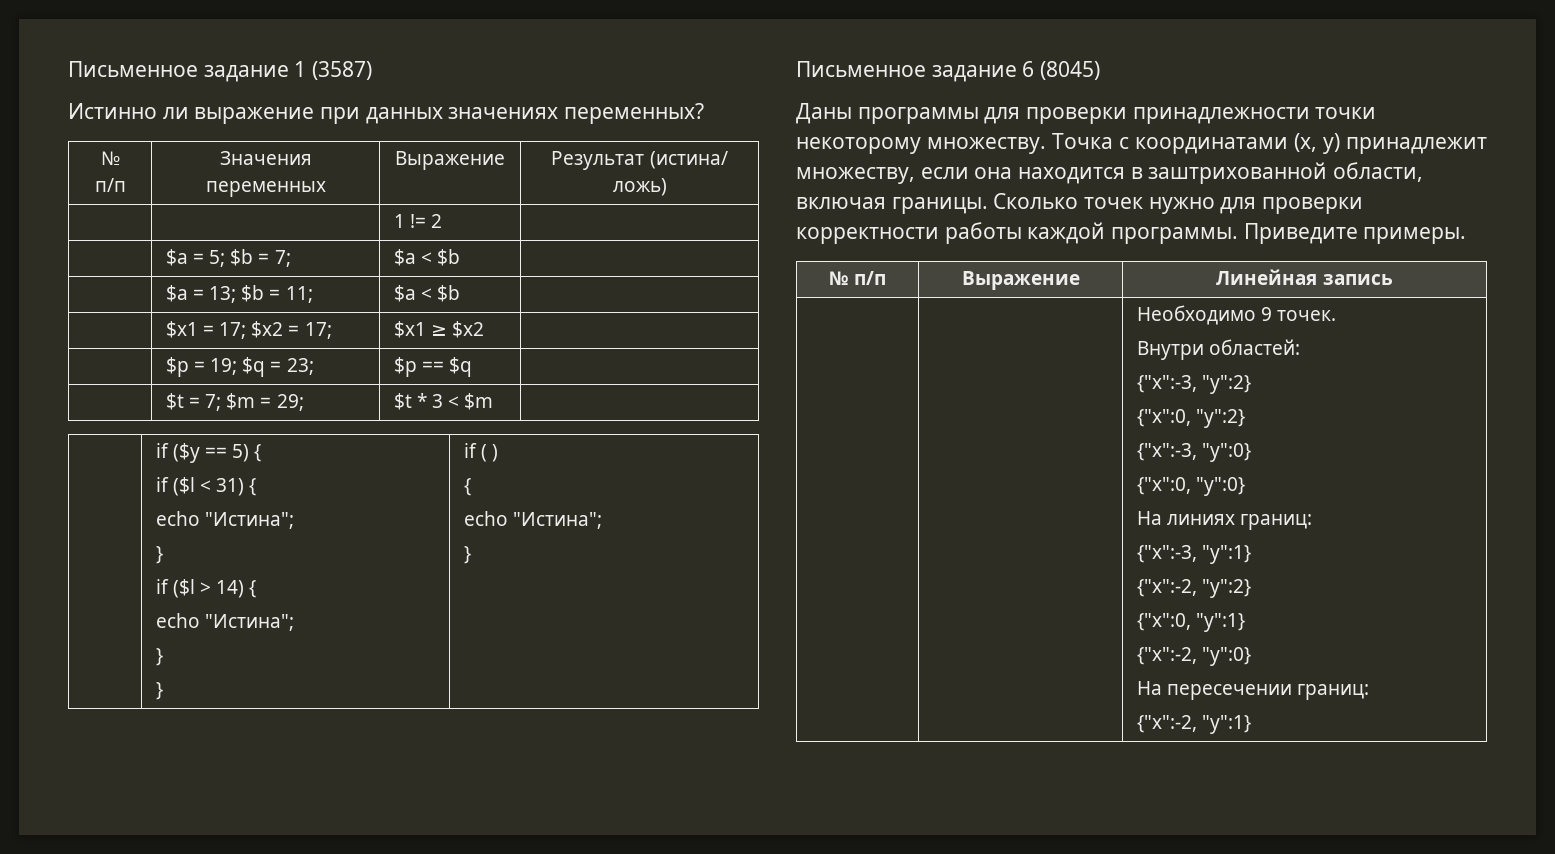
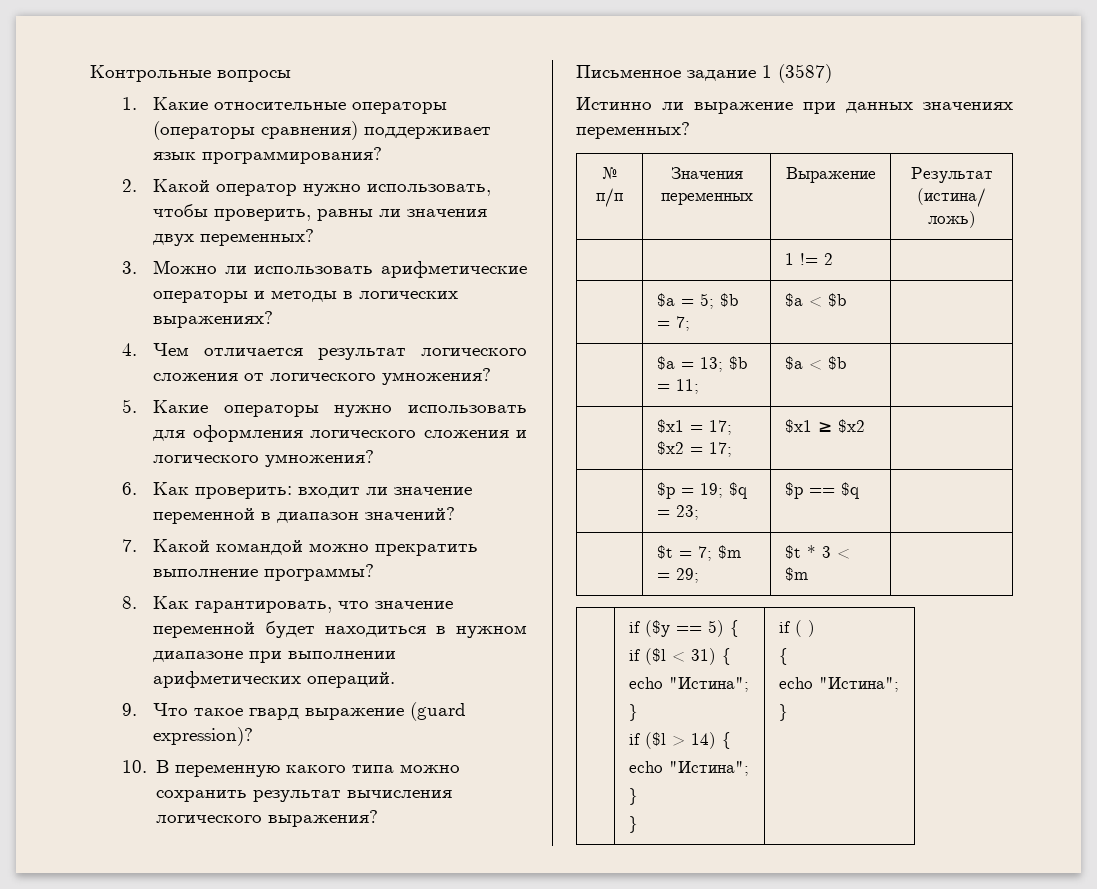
+ Контрольные вопросы
+ 1. Какие относительные операторы (операторы сравнения) поддерживает язык программирования?
+ 2. Какой оператор нужно использовать, чтобы проверить, равны ли значения двух переменных?
+ 3. Можно ли использовать арифметические операторы и методы в логических выражениях?
+ 4. Чем отличается результат логического сложения от логического умножения?
+ 5. Какие операторы нужно использовать для оформления логического сложения и логического умножения?
+ 6. Как проверить: входит ли значение переменной в диапазон значений?
+ 7. Какой командой можно прекратить выполнение программы?
+ 8. Как гарантировать, что значение переменной будет находиться в нужном диапазоне при выполнении арифметических операций.
+ 9. Что такое гвард выражение (guard expression)?
+ 10. В переменную какого типа можно сохранить результат вычисления логического выражения?
- Письменное задание 6 (8045)
- Даны программы для проверки принадлежности точки некоторому множеству. Точка с координатами (x, y) принадлежит множеству, если она находится в заштрихованной области, включая границы. Сколько точек нужно для проверки корректности работы каждой программы. Приведите примеры.
- № п/п | Выражение | Линейная запись
- | | Необходимо 9 точек.
- Внутри областей:
- {"x":-3, "y":2}
- {"x":0, "y":2}
- {"x":-3, "y":0}
- {"x":0, "y":0}
- На линиях границ:
- {"x":-3, "y":1}
- {"x":-2, "y":2}
- {"x":0, "y":1}
- {"x":-2, "y":0}
- На пересечении границ:
- {"x":-2, "y":1}

